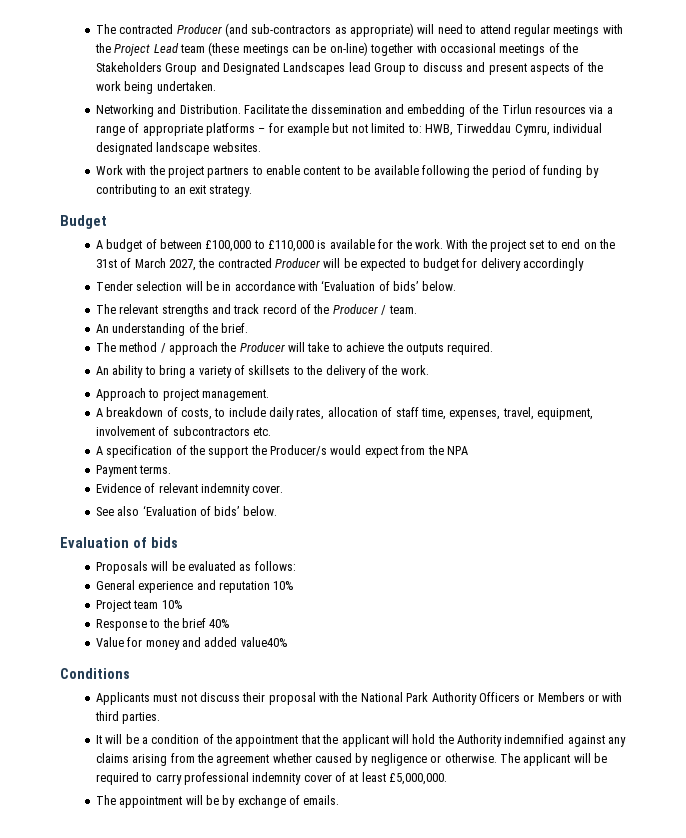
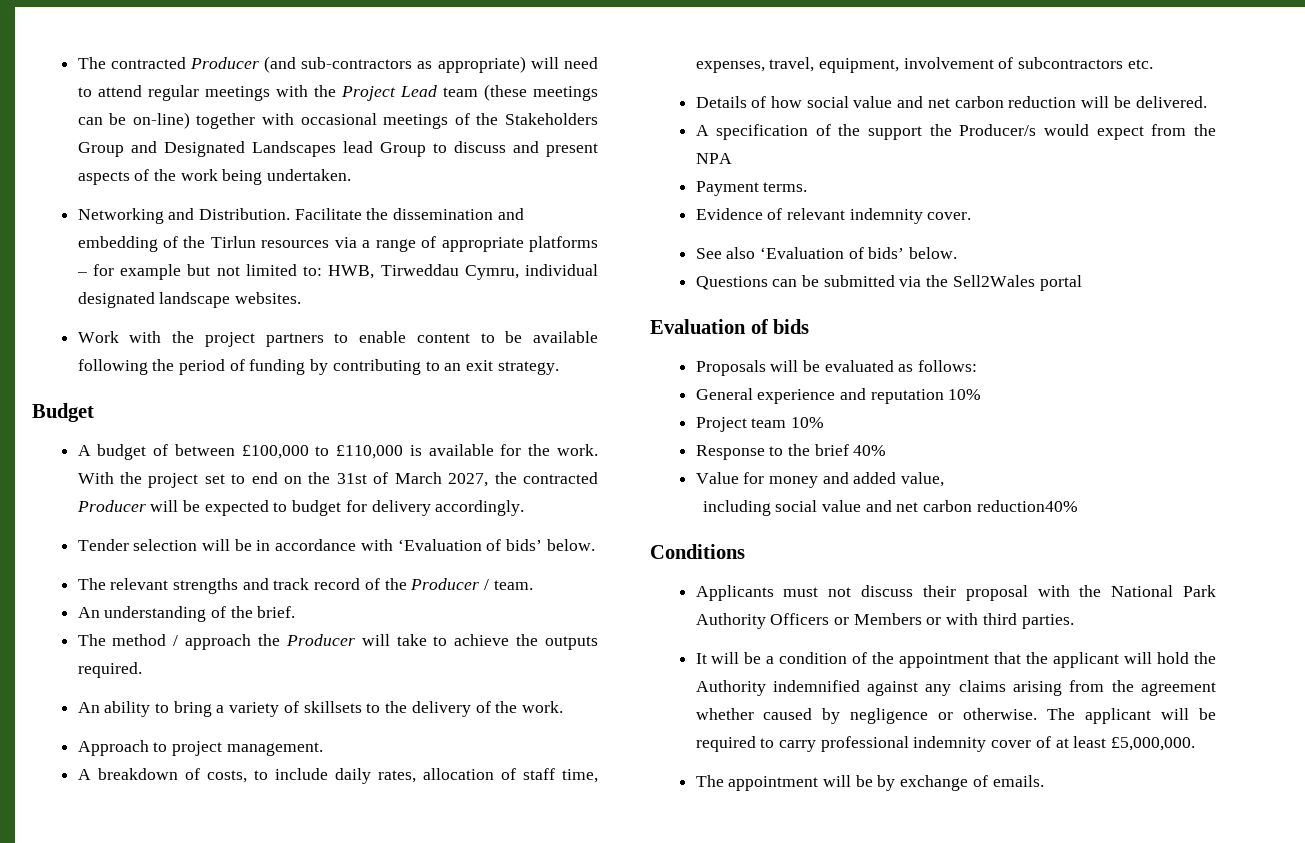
- With the project set to end on the 31st of March 2027, the contracted Producer will be expected to budget for delivery accordingly
+ With the project set to end on the 31st of March 2027, the contracted Producer will be expected to budget for delivery accordingly.
+ Details of how social value and net carbon reduction will be delivered.
+ Questions can be submitted via the Sell2Wales portal
- Value for money and added value40%
+ Value for money and added value,
+ including social value and net carbon reduction40%

